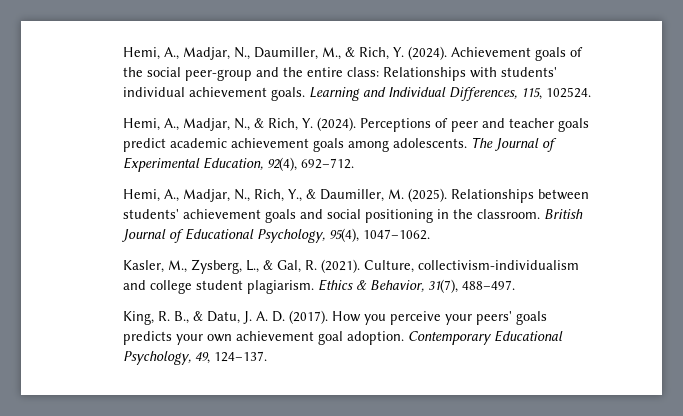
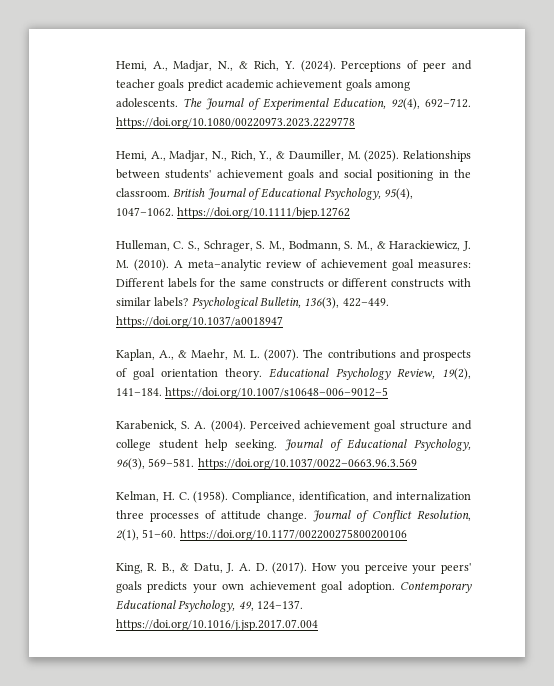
- Hemi, A., Madjar, N., Daumiller, M., & Rich, Y. (2024). Achievement goals of the social peer-group and the entire class: Relationships with students' individual achievement goals. Learning and Individual Differences, 115, 102524.
- The Journal of Experimental Education, 92(4), 692–712.
+ The Journal of Experimental Education, 92(4), 692–712. https://doi.org/10.1080/00220973.2023.2229778
- British Journal of Educational Psychology, 95(4), 1047–1062.
- Kasler, M., Zysberg, L., & Gal, R. (2021). Culture, collectivism-individualism and college student plagiarism. Ethics & Behavior, 31(7), 488–497.
+ British Journal of Educational Psychology, 95(4), 1047–1062. https://doi.org/10.1111/bjep.12762
+ Hulleman, C. S., Schrager, S. M., Bodmann, S. M., & Harackiewicz, J. M. (2010). A meta–analytic review of achievement goal measures: Different labels for the same constructs or different constructs with similar labels? Psychological Bulletin, 136(3), 422–449. https://doi.org/10.1037/a0018947
+ Kaplan, A., & Maehr, M. L. (2007). The contributions and prospects of goal orientation theory. Educational Psychology Review, 19(2), 141–184. https://doi.org/10.1007/s10648–006–9012–5
+ Karabenick, S. A. (2004). Perceived achievement goal structure and college student help seeking. Journal of Educational Psychology, 96(3), 569–581. https://doi.org/10.1037/0022–0663.96.3.569
+ Kelman, H. C. (1958). Compliance, identification, and internalization three processes of attitude change. Journal of Conflict Resolution, 2(1), 51–60. https://doi.org/10.1177/002200275800200106
- Contemporary Educational Psychology, 49, 124–137.
+ Contemporary Educational Psychology, 49, 124–137. https://doi.org/10.1016/j.jsp.2017.07.004

